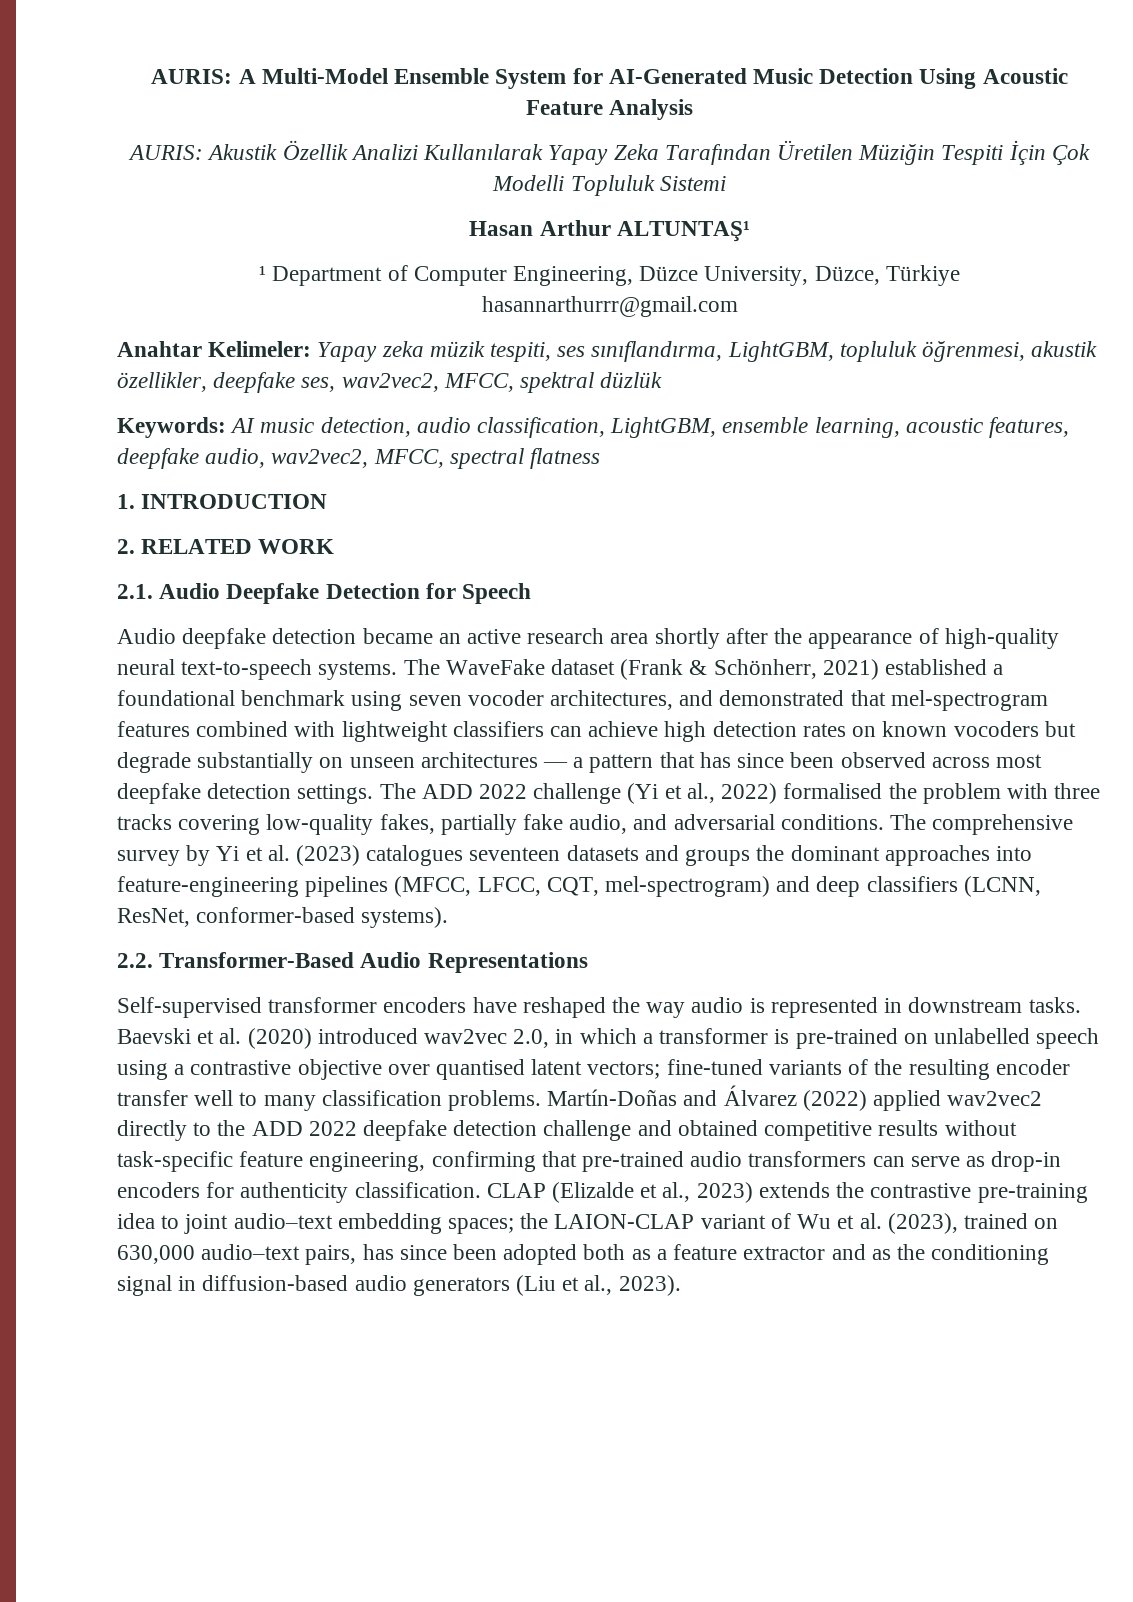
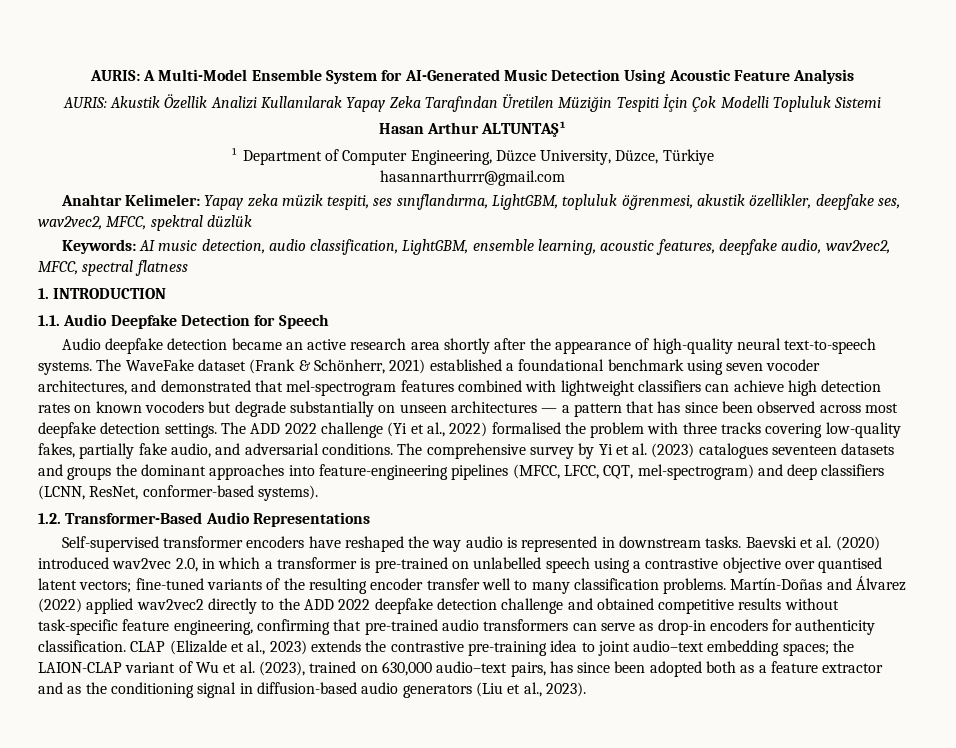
- 2. RELATED WORK
- 2.1. Audio Deepfake Detection for Speech
+ 1.1. Audio Deepfake Detection for Speech
- 2.2. Transformer-Based Audio Representations
+ 1.2. Transformer-Based Audio Representations

